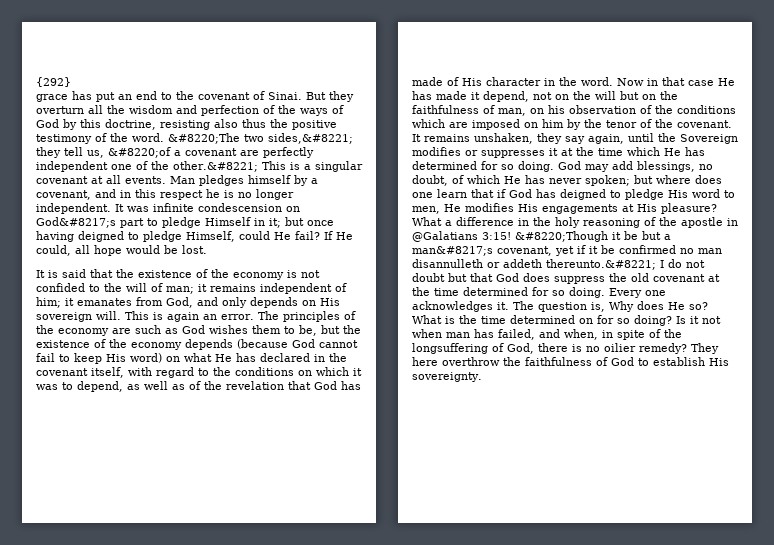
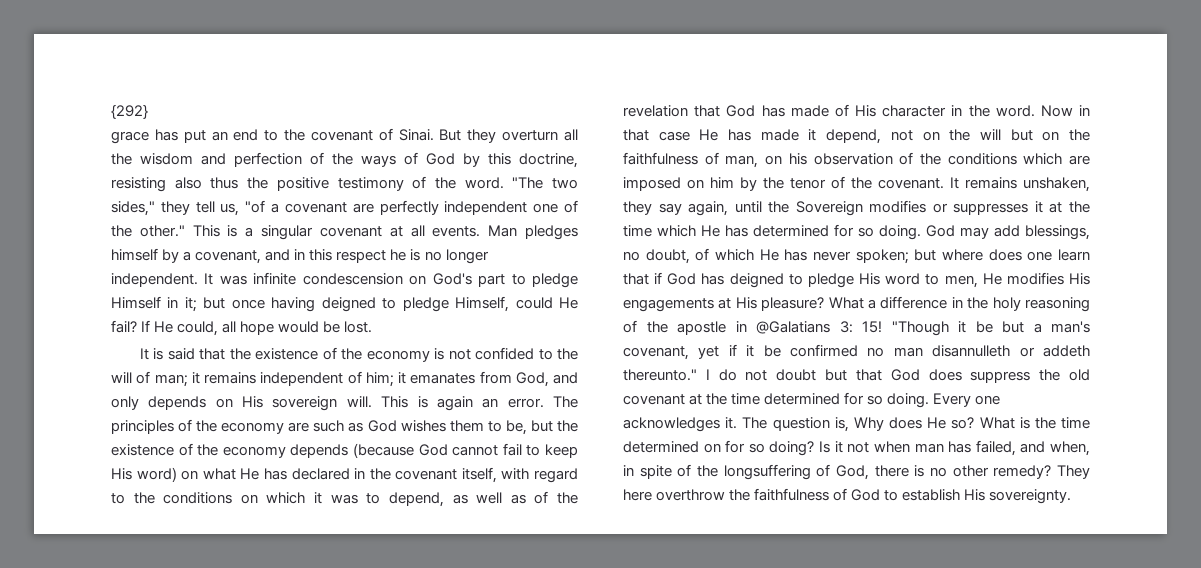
- &#8220;The two sides,&#8221; they tell us, &#8220;of a covenant are perfectly independent one of the other.&#8221; This is a singular covenant at all events.
+ "The two sides," they tell us, "of a covenant are perfectly independent one of the other." This is a singular covenant at all events.
- It was infinite condescension on God&#8217;s part to pledge Himself in it; but once having deigned to pledge Himself, could He fail?
+ It was infinite condescension on God's part to pledge Himself in it; but once having deigned to pledge Himself, could He fail?
- What a difference in the holy reasoning of the apostle in @Galatians 3:15! &#8220;Though it be but a man&#8217;s covenant, yet if it be confirmed no man disannulleth or addeth thereunto.&#8221; I do not doubt but that God does suppress the old covenant at the time determined for so doing.
+ What a difference in the holy reasoning of the apostle in @Galatians 3: 15! "Though it be but a man's covenant, yet if it be confirmed no man disannulleth or addeth thereunto." I do not doubt but that God does suppress the old covenant at the time determined for so doing.
- Is it not when man has failed, and when, in spite of the longsuffering of God, there is no oilier remedy?
+ Is it not when man has failed, and when, in spite of the longsuffering of God, there is no other remedy?

